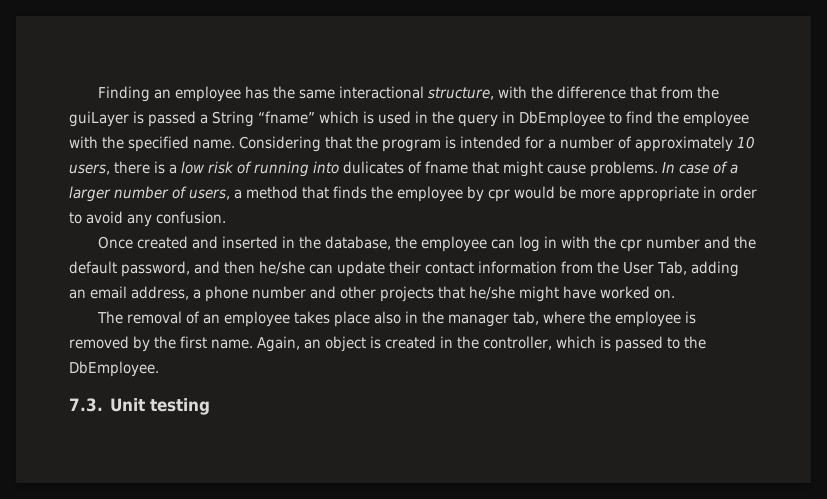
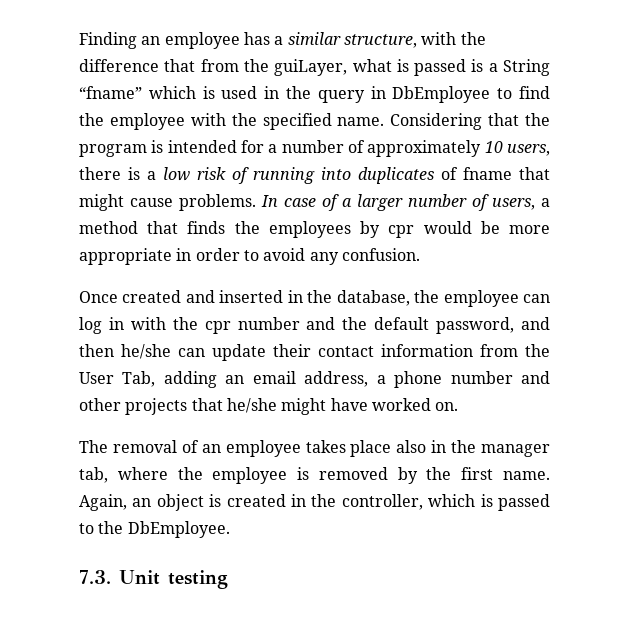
- Finding an employee has the same interactional structure, with the difference that from the guiLayer is passed a String “fname” which is used in the query in DbEmployee to find the employee with the specified name.
+ Finding an employee has a similar structure, with the difference that from the guiLayer, what is passed is a String “fname” which is used in the query in DbEmployee to find the employee with the specified name.
- Considering that the program is intended for a number of approximately 10 users, there is a low risk of running into dulicates of fname that might cause problems.
+ Considering that the program is intended for a number of approximately 10 users, there is a low risk of running into duplicates of fname that might cause problems.
- In case of a larger number of users, a method that finds the employee by cpr would be more appropriate in order to avoid any confusion.
+ In case of a larger number of users, a method that finds the employees by cpr would be more appropriate in order to avoid any confusion.

